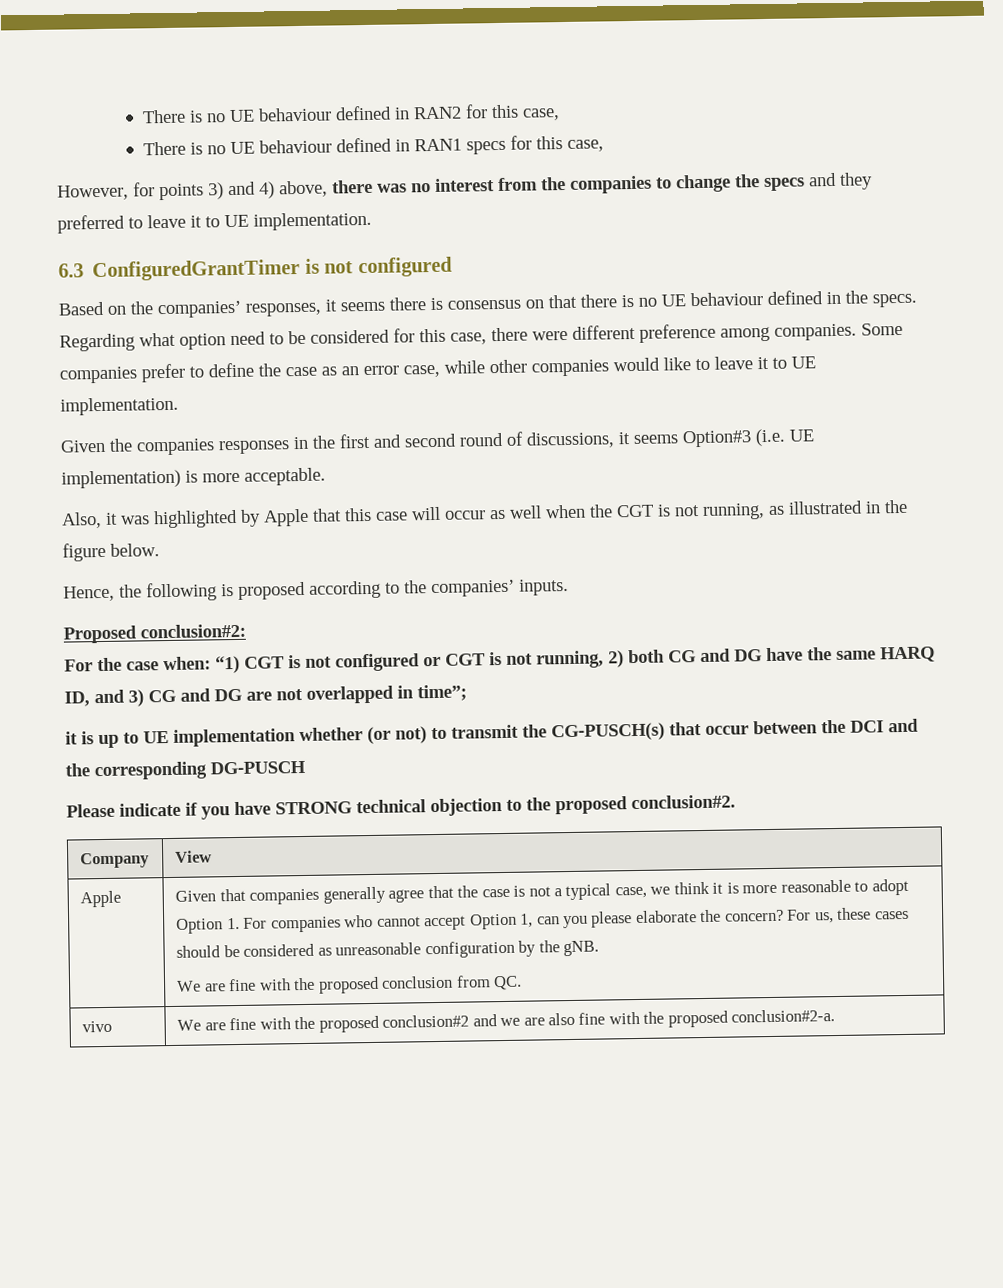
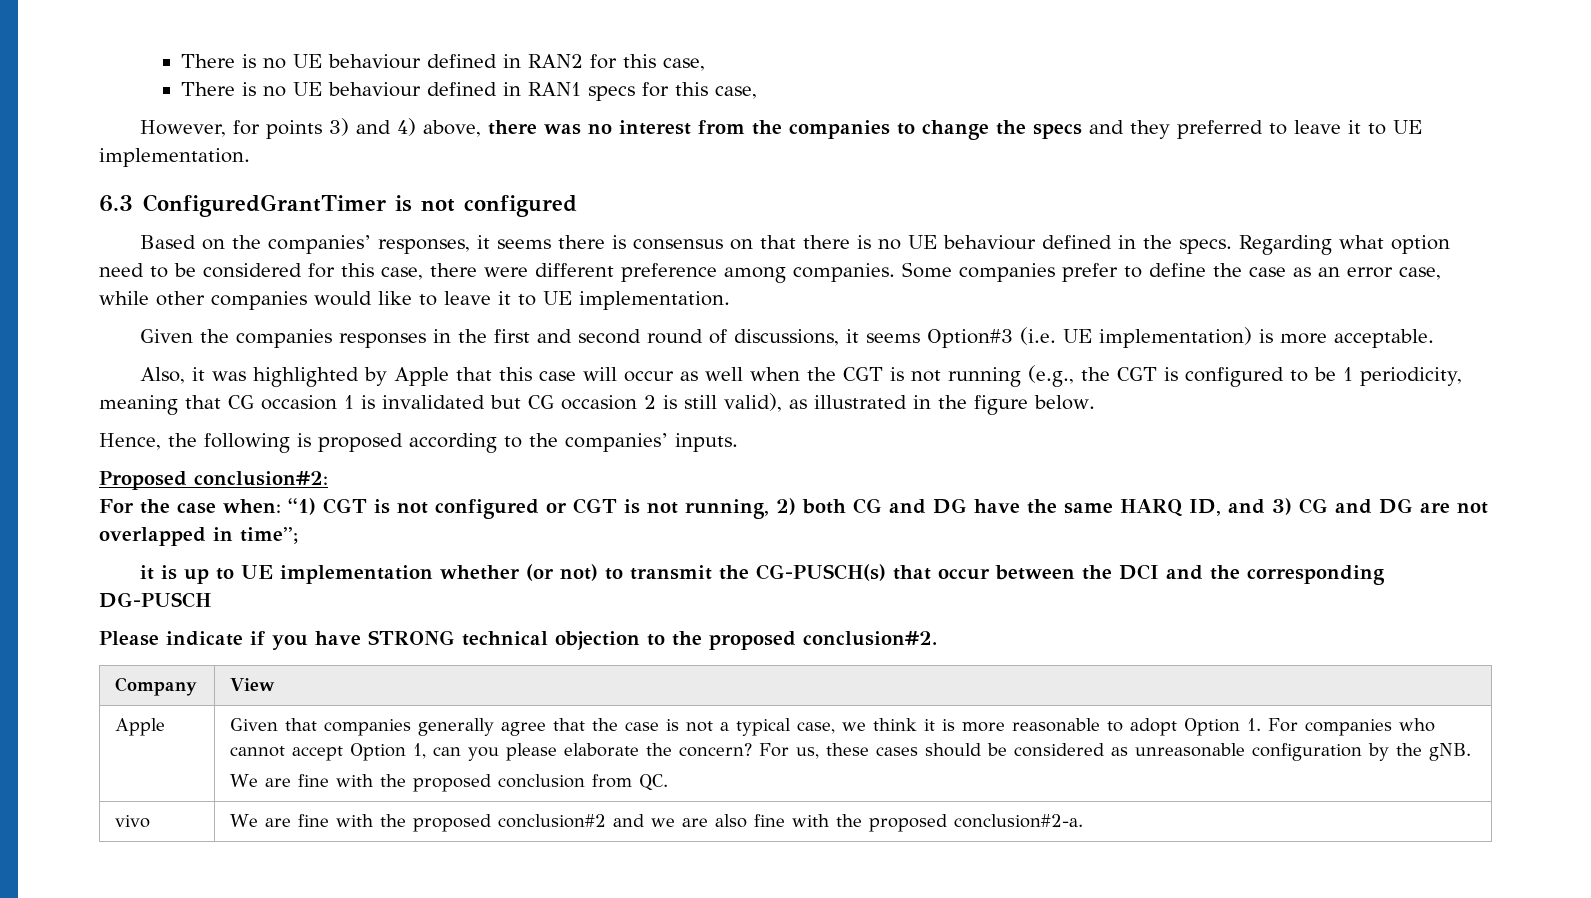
- Also, it was highlighted by Apple that this case will occur as well when the CGT is not running, as illustrated in the figure below.
+ Also, it was highlighted by Apple that this case will occur as well when the CGT is not running (e.g., the CGT is configured to be 1 periodicity, meaning that CG occasion 1 is invalidated but CG occasion 2 is still valid), as illustrated in the figure below.

